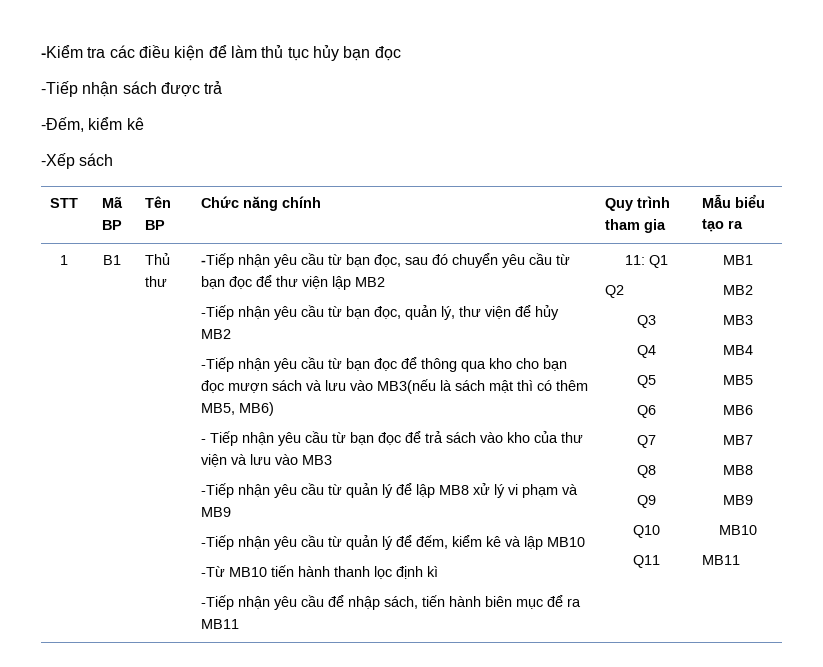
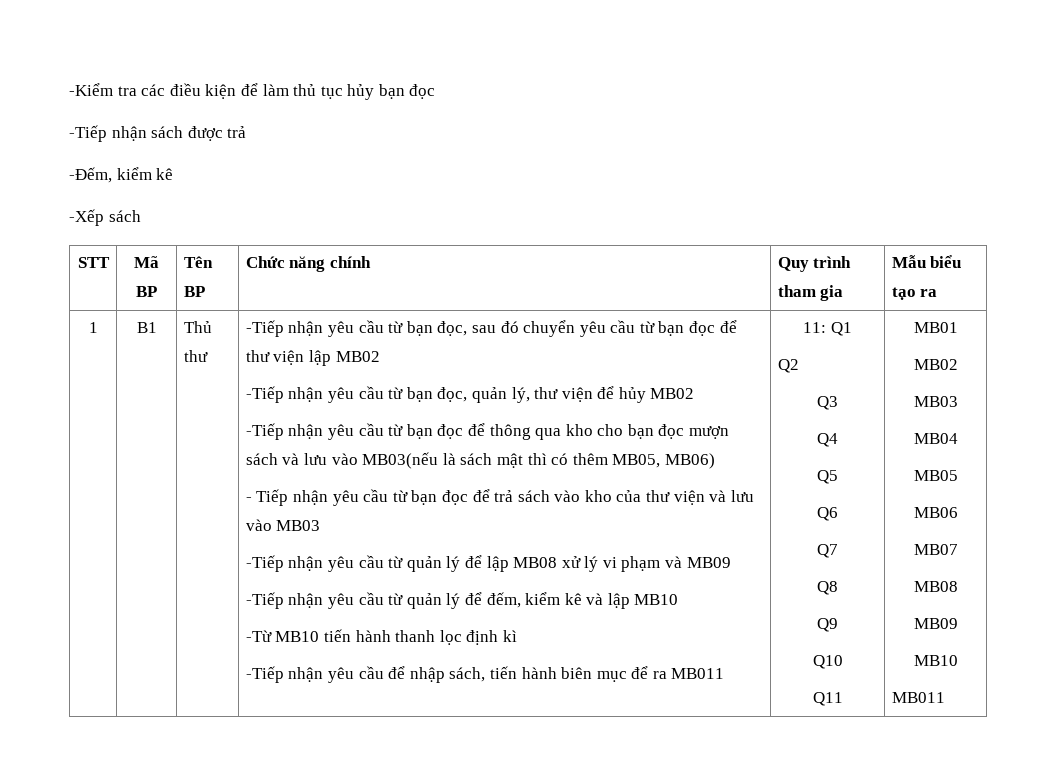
- -Tiếp nhận yêu cầu từ bạn đọc, sau đó chuyển yêu cầu từ bạn đọc để thư viện lập MB2
+ -Tiếp nhận yêu cầu từ bạn đọc, sau đó chuyển yêu cầu từ bạn đọc để thư viện lập MB02
- -Tiếp nhận yêu cầu từ bạn đọc, quản lý, thư viện để hủy MB2
+ -Tiếp nhận yêu cầu từ bạn đọc, quản lý, thư viện để hủy MB02
- -Tiếp nhận yêu cầu từ bạn đọc để thông qua kho cho bạn đọc mượn sách và lưu vào MB3(nếu là sách mật thì có thêm MB5, MB6)
+ -Tiếp nhận yêu cầu từ bạn đọc để thông qua kho cho bạn đọc mượn sách và lưu vào MB03(nếu là sách mật thì có thêm MB05, MB06)
- - Tiếp nhận yêu cầu từ bạn đọc để trả sách vào kho của thư viện và lưu vào MB3
+ - Tiếp nhận yêu cầu từ bạn đọc để trả sách vào kho của thư viện và lưu vào MB03
- -Tiếp nhận yêu cầu từ quản lý để lập MB8 xử lý vi phạm và MB9
+ -Tiếp nhận yêu cầu từ quản lý để lập MB08 xử lý vi phạm và MB09
- -Tiếp nhận yêu cầu để nhập sách, tiến hành biên mục để ra MB11
+ -Tiếp nhận yêu cầu để nhập sách, tiến hành biên mục để ra MB011
- MB1
- MB2
- MB3
- MB4
- MB5
- MB6
- MB7
- MB8
- MB9
+ MB01
+ MB02
+ MB03
+ MB04
+ MB05
+ MB06
+ MB07
+ MB08
+ MB09
  MB10
- MB11
+ MB011

